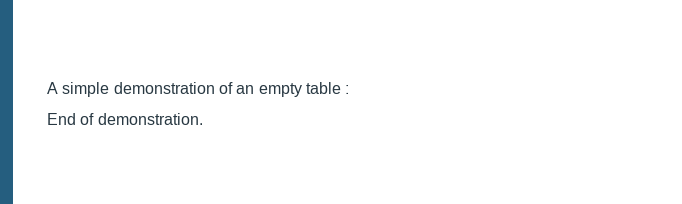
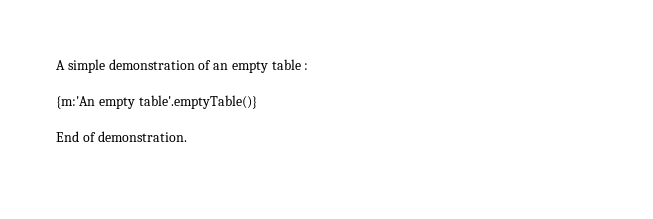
+ {m:'An empty table'.emptyTable()}

